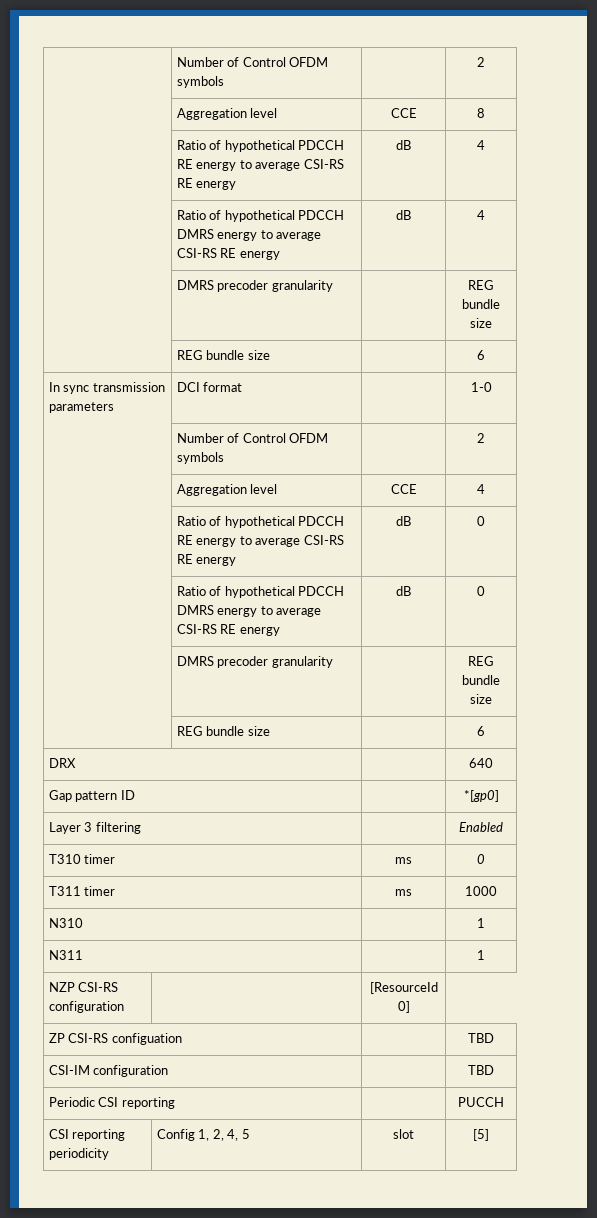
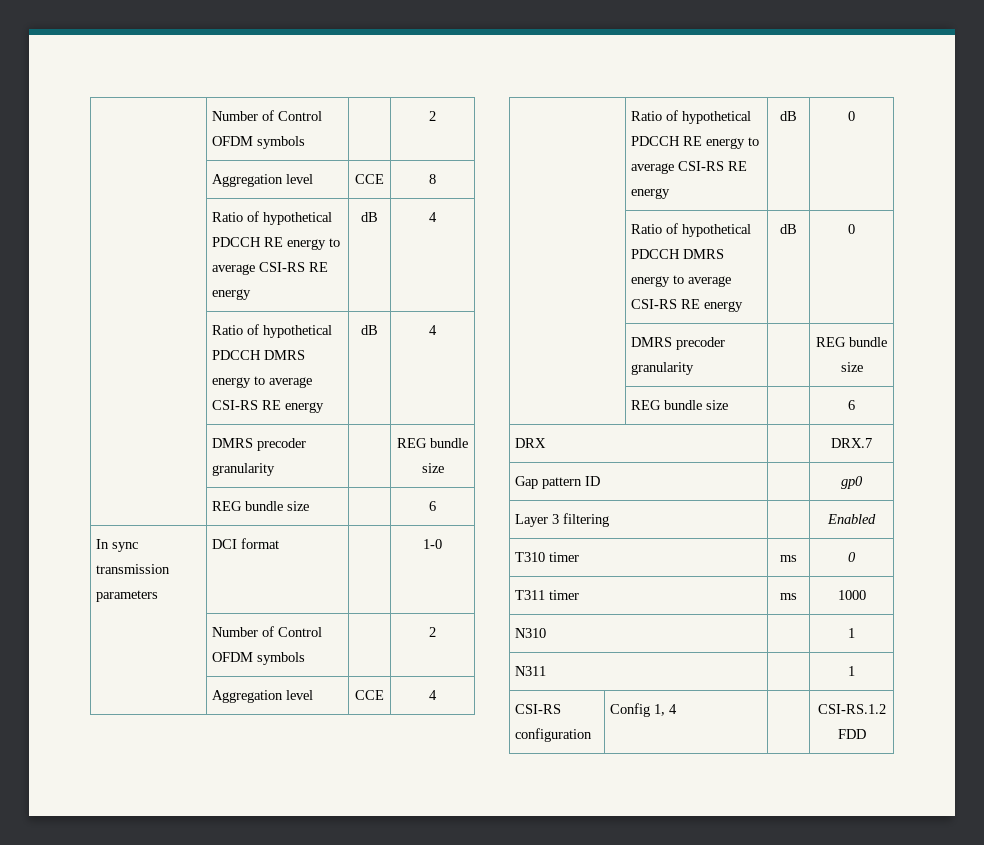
- DRX | | 640
+ DRX | | DRX.7
- Gap pattern ID | | *[gp0]
+ Gap pattern ID | | gp0
- NZP CSI-RS configuration | | [ResourceId 0]
- ZP CSI-RS configuation | | TBD
- CSI-IM configuration | | TBD
- Periodic CSI reporting | | PUCCH
- CSI reporting periodicity | Config 1, 2, 4, 5 | slot | [5]
+ CSI-RS configuration | Config 1, 4 | | CSI-RS.1.2 FDD

